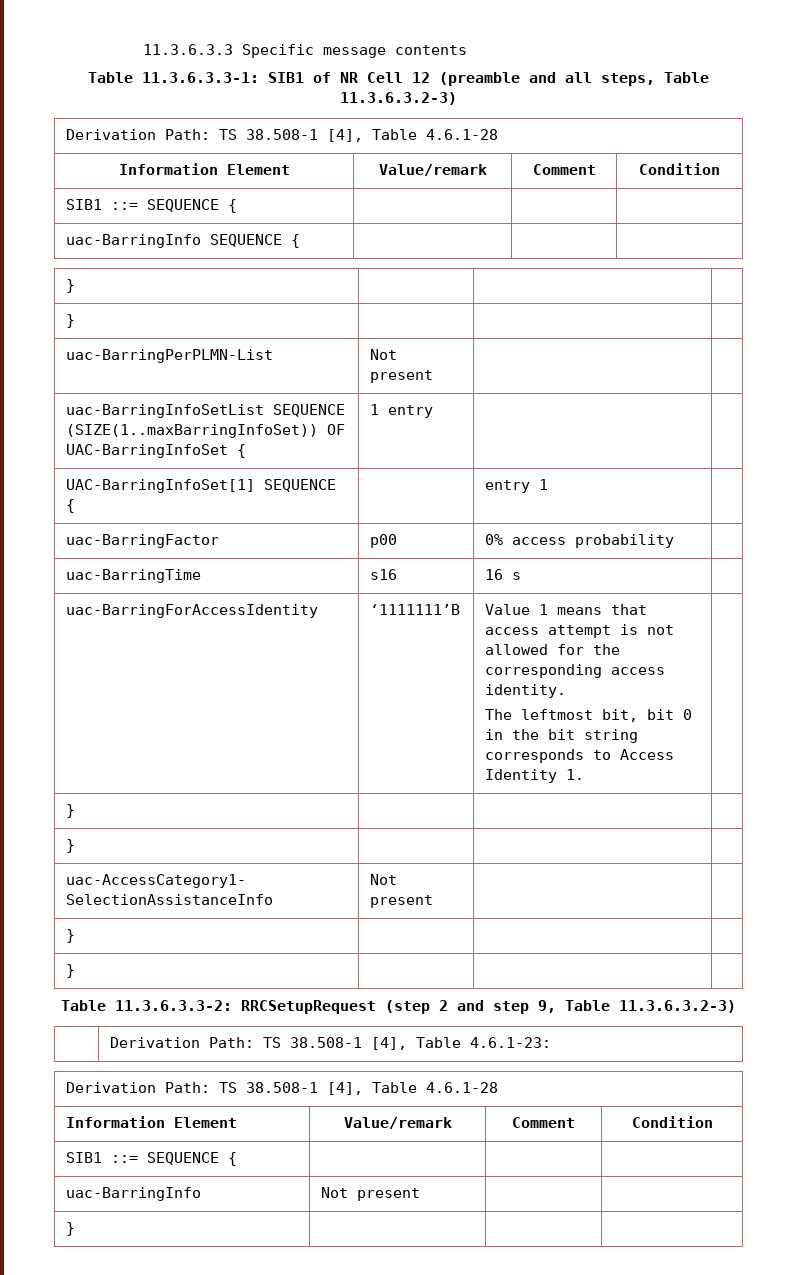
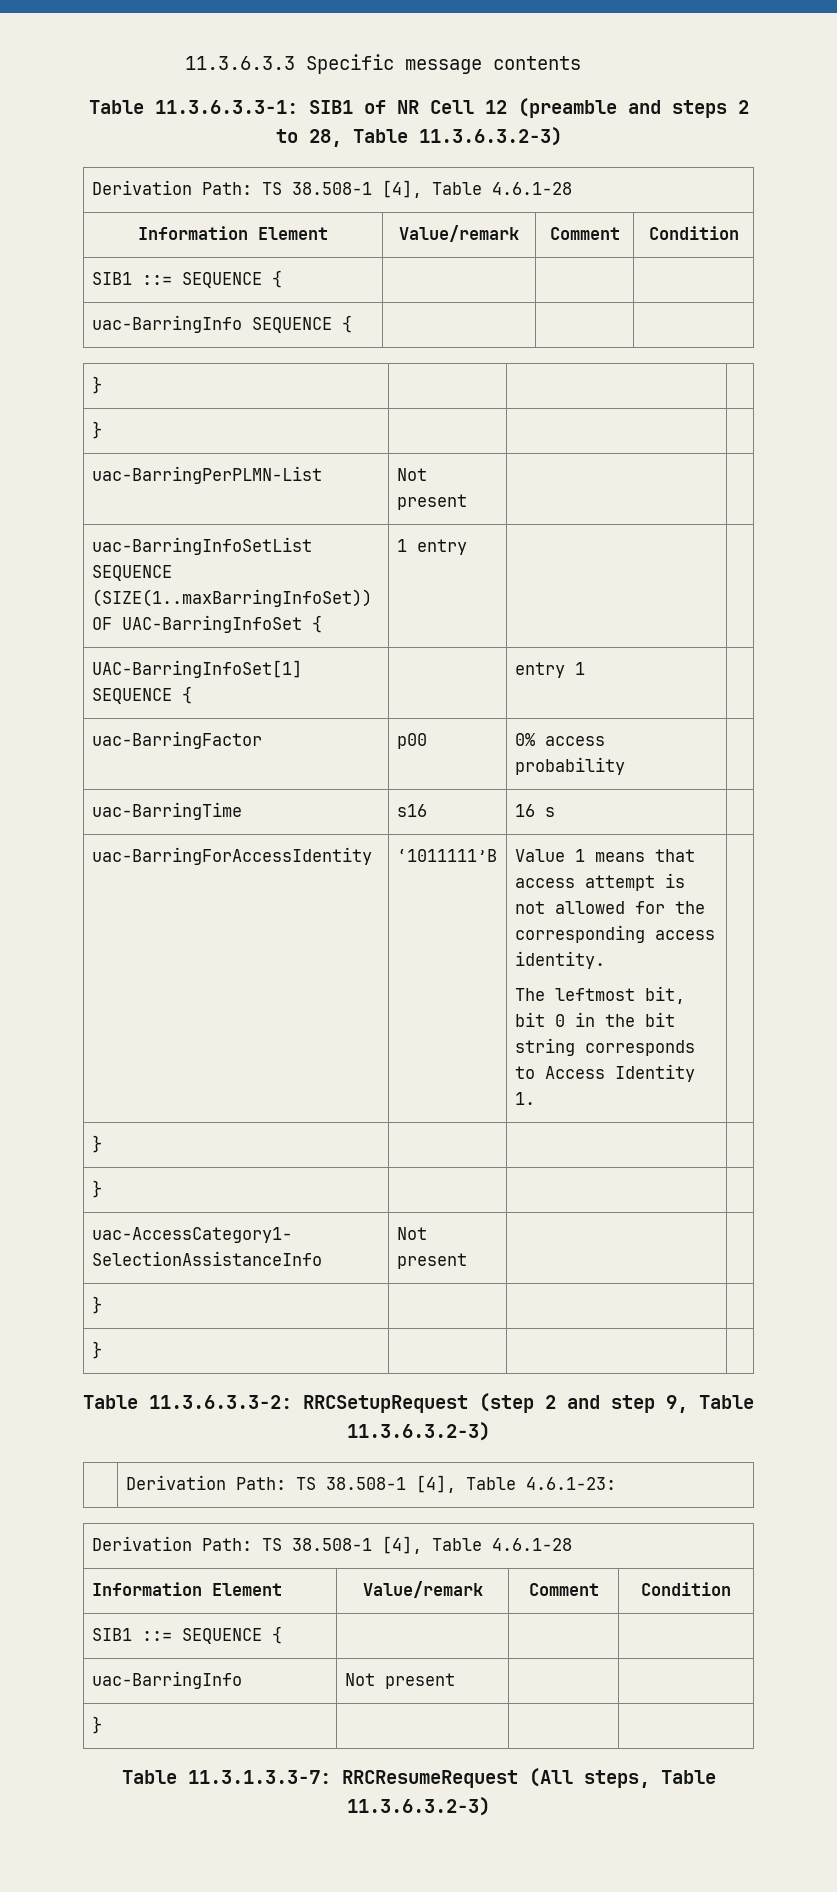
- Table 11.3.6.3.3-1: SIB1 of NR Cell 12 (preamble and all steps, Table 11.3.6.3.2-3)
+ Table 11.3.6.3.3-1: SIB1 of NR Cell 12 (preamble and steps 2 to 28, Table 11.3.6.3.2-3)
- uac-BarringForAccessIdentity | ‘1111111’B | Value 1 means that access attempt is not allowed for the corresponding access identity.
+ uac-BarringForAccessIdentity | ‘1011111’B | Value 1 means that access attempt is not allowed for the corresponding access identity.
+ Table 11.3.1.3.3-7: RRCResumeRequest (All steps, Table 11.3.6.3.2-3)

